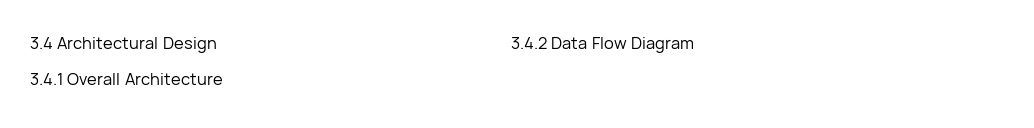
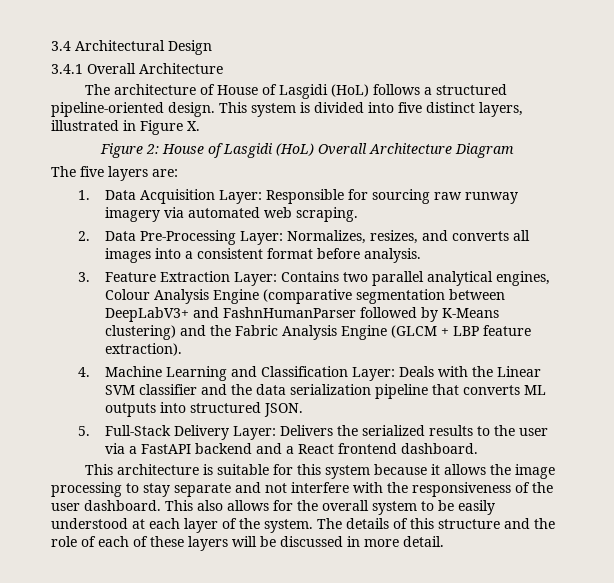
- 3.4.2 Data Flow Diagram
+ The architecture of House of Lasgidi (HoL) follows a structured pipeline-oriented design. This system is divided into five distinct layers, illustrated in Figure X.
+ Figure 2: House of Lasgidi (HoL) Overall Architecture Diagram
+ The five layers are:
+ 1. Data Acquisition Layer: Responsible for sourcing raw runway imagery via automated web scraping.
+ 2. Data Pre-Processing Layer: Normalizes, resizes, and converts all images into a consistent format before analysis.
+ 3. Feature Extraction Layer: Contains two parallel analytical engines, Colour Analysis Engine (comparative segmentation between DeepLabV3+ and FashnHumanParser followed by K-Means clustering) and the Fabric Analysis Engine (GLCM + LBP feature extraction).
+ 4. Machine Learning and Classification Layer: Deals with the Linear SVM classifier and the data serialization pipeline that converts ML outputs into structured JSON.
+ 5. Full-Stack Delivery Layer: Delivers the serialized results to the user via a FastAPI backend and a React frontend dashboard.
+ This architecture is suitable for this system because it allows the image processing to stay separate and not interfere with the responsiveness of the user dashboard. This also allows for the overall system to be easily understood at each layer of the system. The details of this structure and the role of each of these layers will be discussed in more detail.

